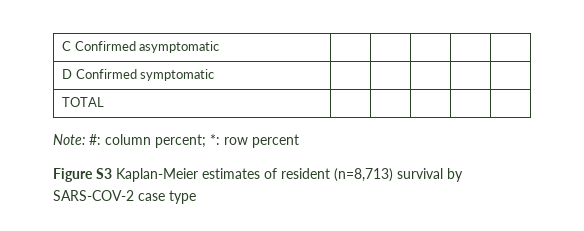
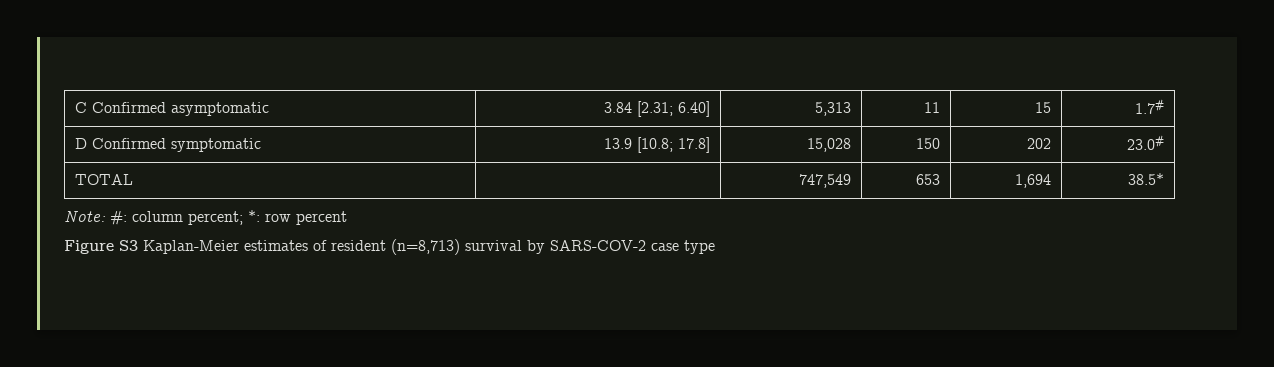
- C Confirmed asymptomatic | | | | |
- D Confirmed symptomatic | | | | |
- TOTAL | | | | |
+ C Confirmed asymptomatic | 3.84 [2.31; 6.40] | 5,313 | 11 | 15 | 1.7#
+ D Confirmed symptomatic | 13.9 [10.8; 17.8] | 15,028 | 150 | 202 | 23.0#
+ TOTAL | | 747,549 | 653 | 1,694 | 38.5*

